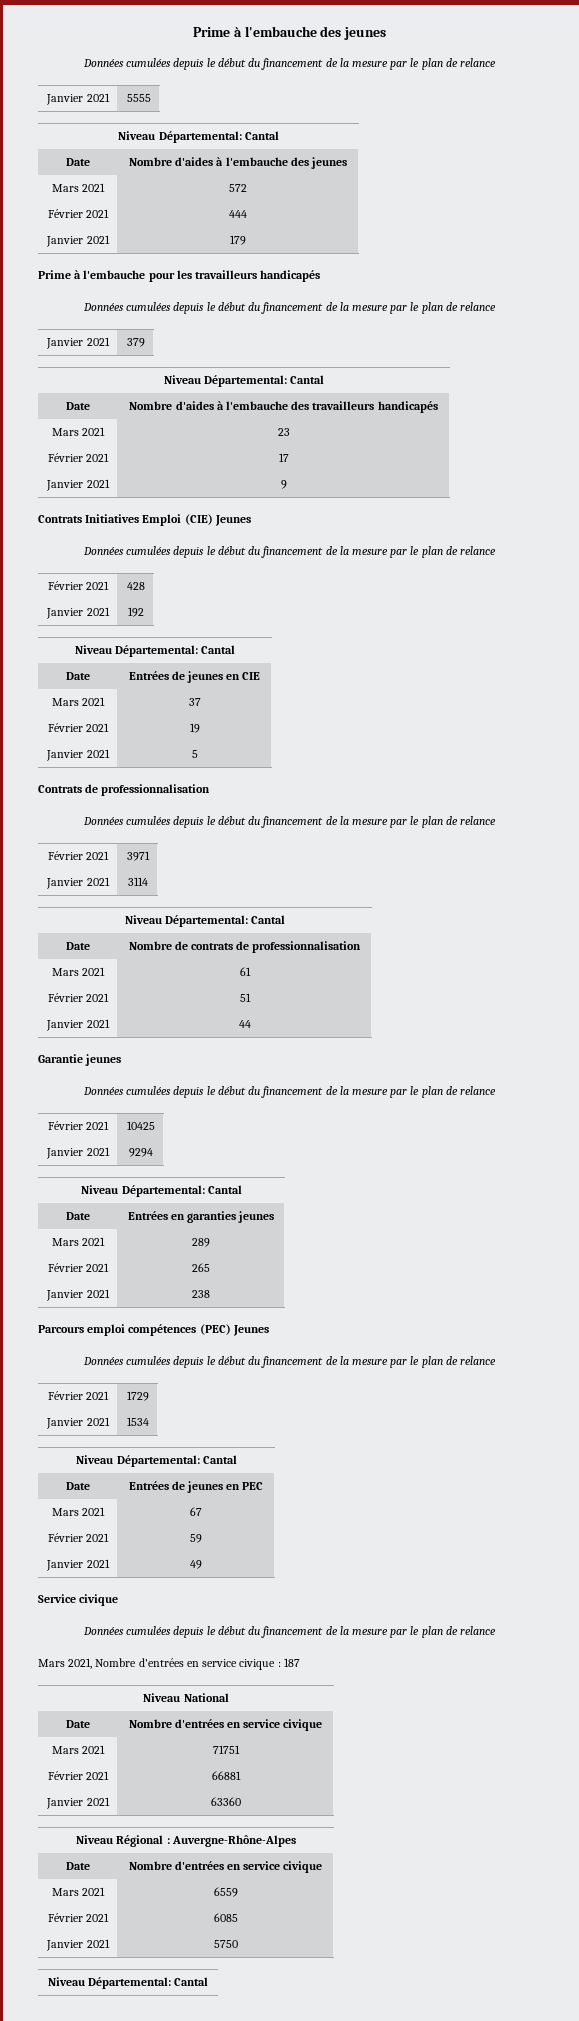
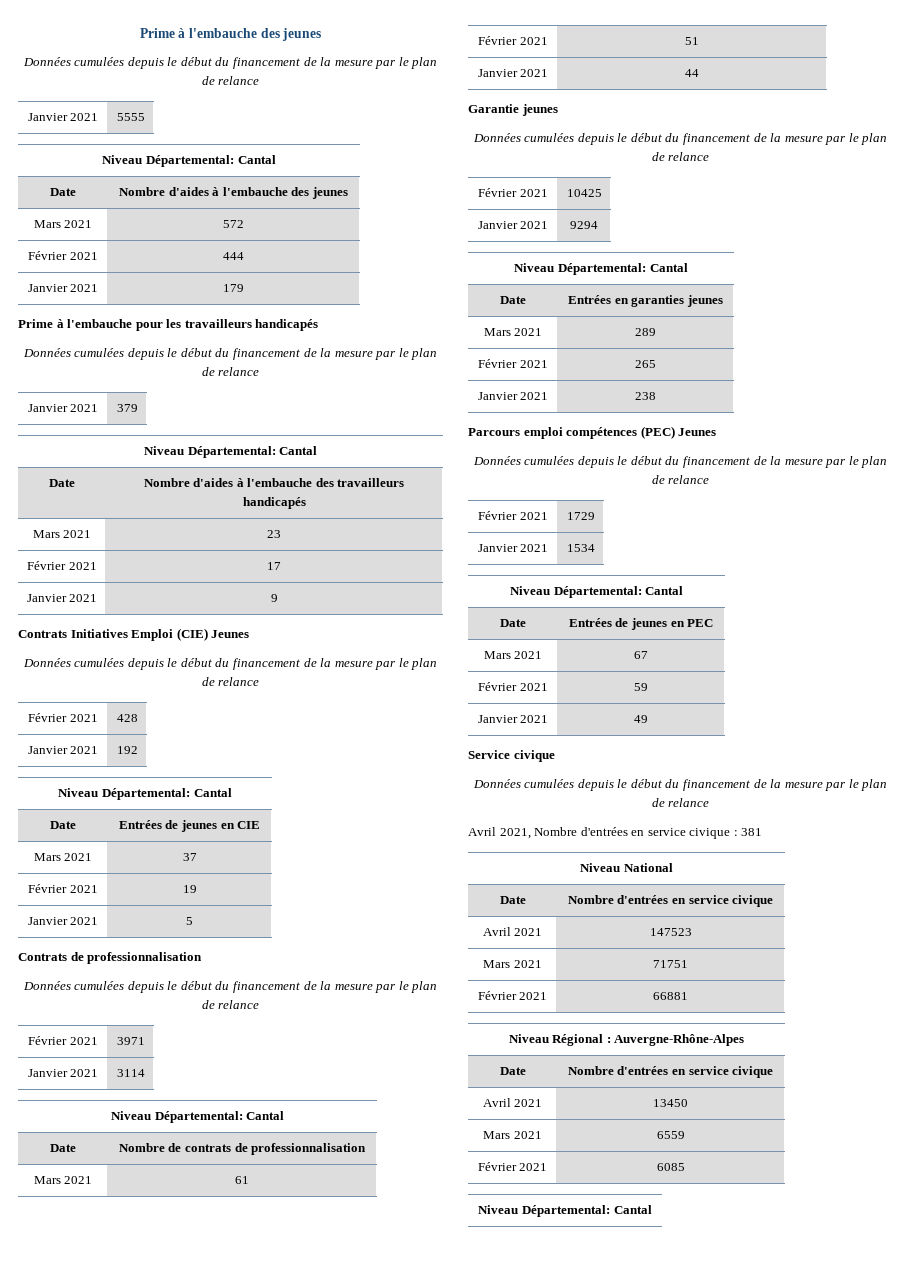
- Mars 2021, Nombre d'entrées en service civique : 187
+ Avril 2021, Nombre d'entrées en service civique : 381
+ Avril 2021 | 147523
- Janvier 2021 | 63360
+ Avril 2021 | 13450
- Janvier 2021 | 5750

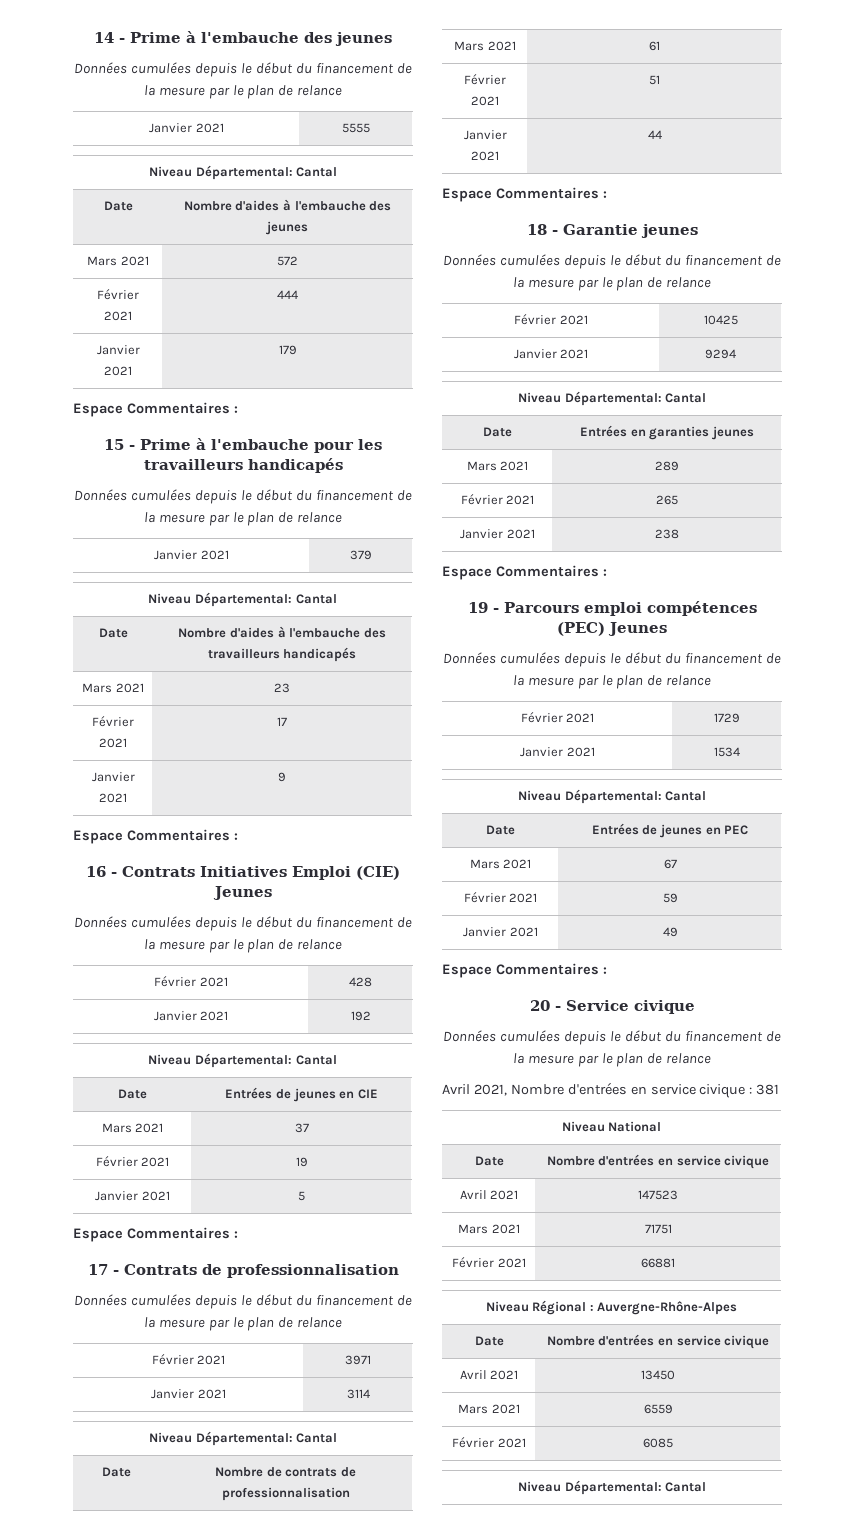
- Prime à l'embauche des jeunes
+ 14 - Prime à l'embauche des jeunes
  Janvier 2021 | 179
- Prime à l'embauche pour les travailleurs handicapés
+ Espace Commentaires :
+ 15 - Prime à l'embauche pour les travailleurs handicapés
  Janvier 2021 | 9
- Contrats Initiatives Emploi (CIE) Jeunes
+ Espace Commentaires :
+ 16 - Contrats Initiatives Emploi (CIE) Jeunes
  Janvier 2021 | 5
- Contrats de professionnalisation
+ Espace Commentaires :
+ 17 - Contrats de professionnalisation
  Janvier 2021 | 44
- Garantie jeunes
+ Espace Commentaires :
+ 18 - Garantie jeunes
  Janvier 2021 | 238
- Parcours emploi compétences (PEC) Jeunes
+ Espace Commentaires :
+ 19 - Parcours emploi compétences (PEC) Jeunes
  Janvier 2021 | 49
- Service civique
+ Espace Commentaires :
+ 20 - Service civique

